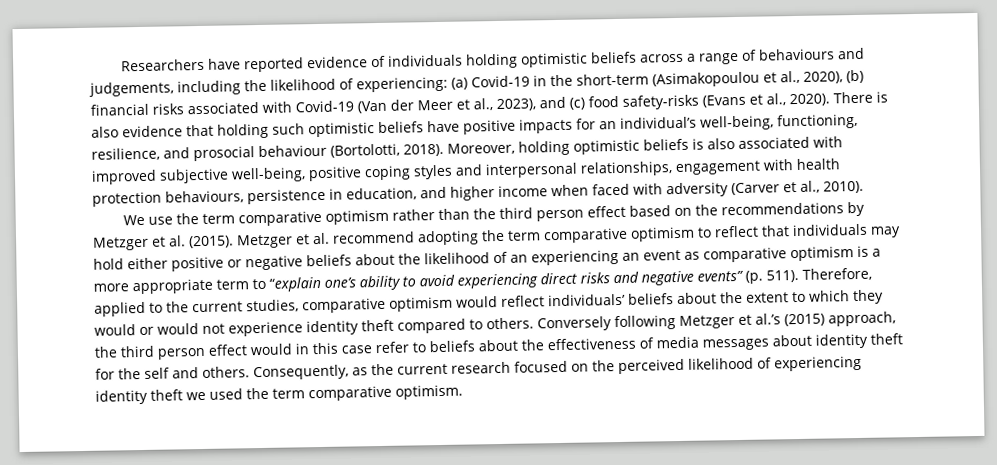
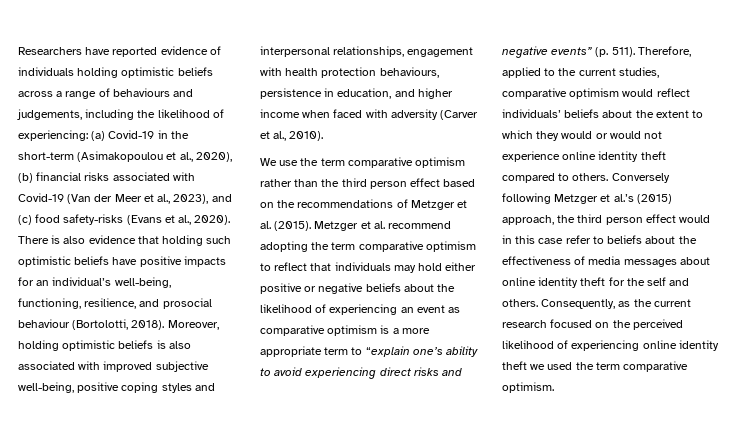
- We use the term comparative optimism rather than the third person effect based on the recommendations by Metzger et al. (2015).
+ We use the term comparative optimism rather than the third person effect based on the recommendations of Metzger et al. (2015).
- Metzger et al. recommend adopting the term comparative optimism to reflect that individuals may hold either positive or negative beliefs about the likelihood of an experiencing an event as comparative optimism is a more appropriate term to “explain one’s ability to avoid experiencing direct risks and negative events” (p. 511).
+ Metzger et al. recommend adopting the term comparative optimism to reflect that individuals may hold either positive or negative beliefs about the likelihood of experiencing an event as comparative optimism is a more appropriate term to “explain one’s ability to avoid experiencing direct risks and negative events” (p. 511).
- Therefore, applied to the current studies, comparative optimism would reflect individuals’ beliefs about the extent to which they would or would not experience identity theft compared to others.
+ Therefore, applied to the current studies, comparative optimism would reflect individuals’ beliefs about the extent to which they would or would not experience online identity theft compared to others.
- Conversely following Metzger et al.’s (2015) approach, the third person effect would in this case refer to beliefs about the effectiveness of media messages about identity theft for the self and others.
+ Conversely following Metzger et al.’s (2015) approach, the third person effect would in this case refer to beliefs about the effectiveness of media messages about online identity theft for the self and others.
- Consequently, as the current research focused on the perceived likelihood of experiencing identity theft we used the term comparative optimism.
+ Consequently, as the current research focused on the perceived likelihood of experiencing online identity theft we used the term comparative optimism.

